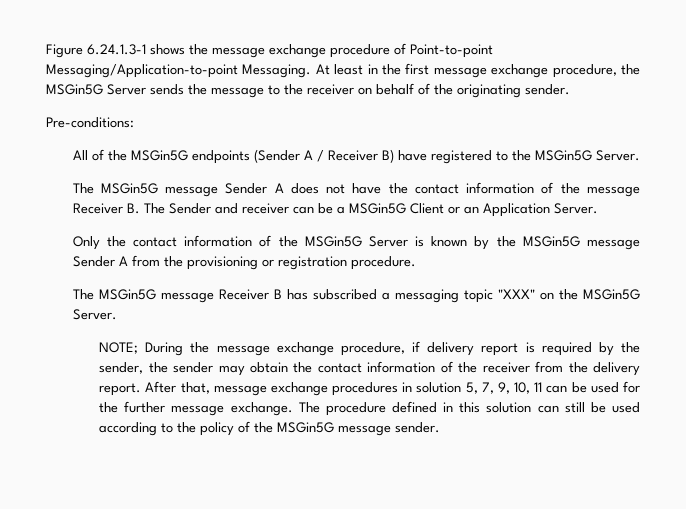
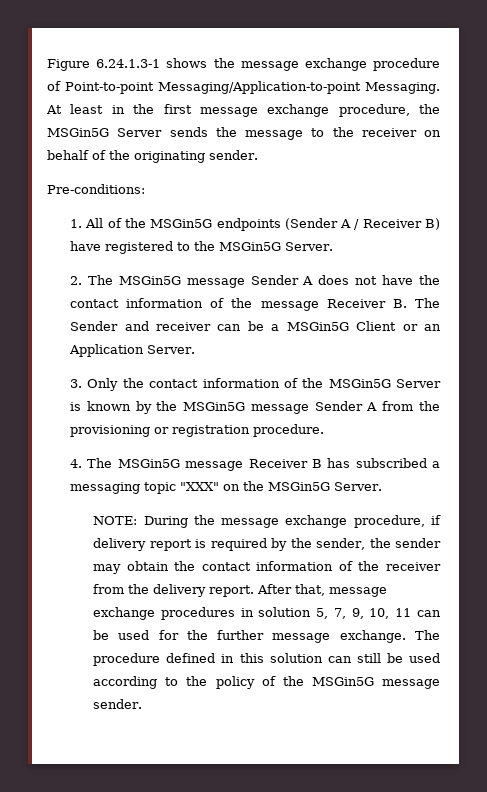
- All of the MSGin5G endpoints (Sender A / Receiver B) have registered to the MSGin5G Server.
+ 1. All of the MSGin5G endpoints (Sender A / Receiver B) have registered to the MSGin5G Server.
- The MSGin5G message Sender A does not have the contact information of the message Receiver B. The Sender and receiver can be a MSGin5G Client or an Application Server.
+ 2. The MSGin5G message Sender A does not have the contact information of the message Receiver B. The Sender and receiver can be a MSGin5G Client or an Application Server.
- Only the contact information of the MSGin5G Server is known by the MSGin5G message Sender A from the provisioning or registration procedure.
+ 3. Only the contact information of the MSGin5G Server is known by the MSGin5G message Sender A from the provisioning or registration procedure.
- The MSGin5G message Receiver B has subscribed a messaging topic "XXX" on the MSGin5G Server.
+ 4. The MSGin5G message Receiver B has subscribed a messaging topic "XXX" on the MSGin5G Server.
- NOTE; During the message exchange procedure, if delivery report is required by the sender, the sender may obtain the contact information of the receiver from the delivery report.
+ NOTE: During the message exchange procedure, if delivery report is required by the sender, the sender may obtain the contact information of the receiver from the delivery report.

